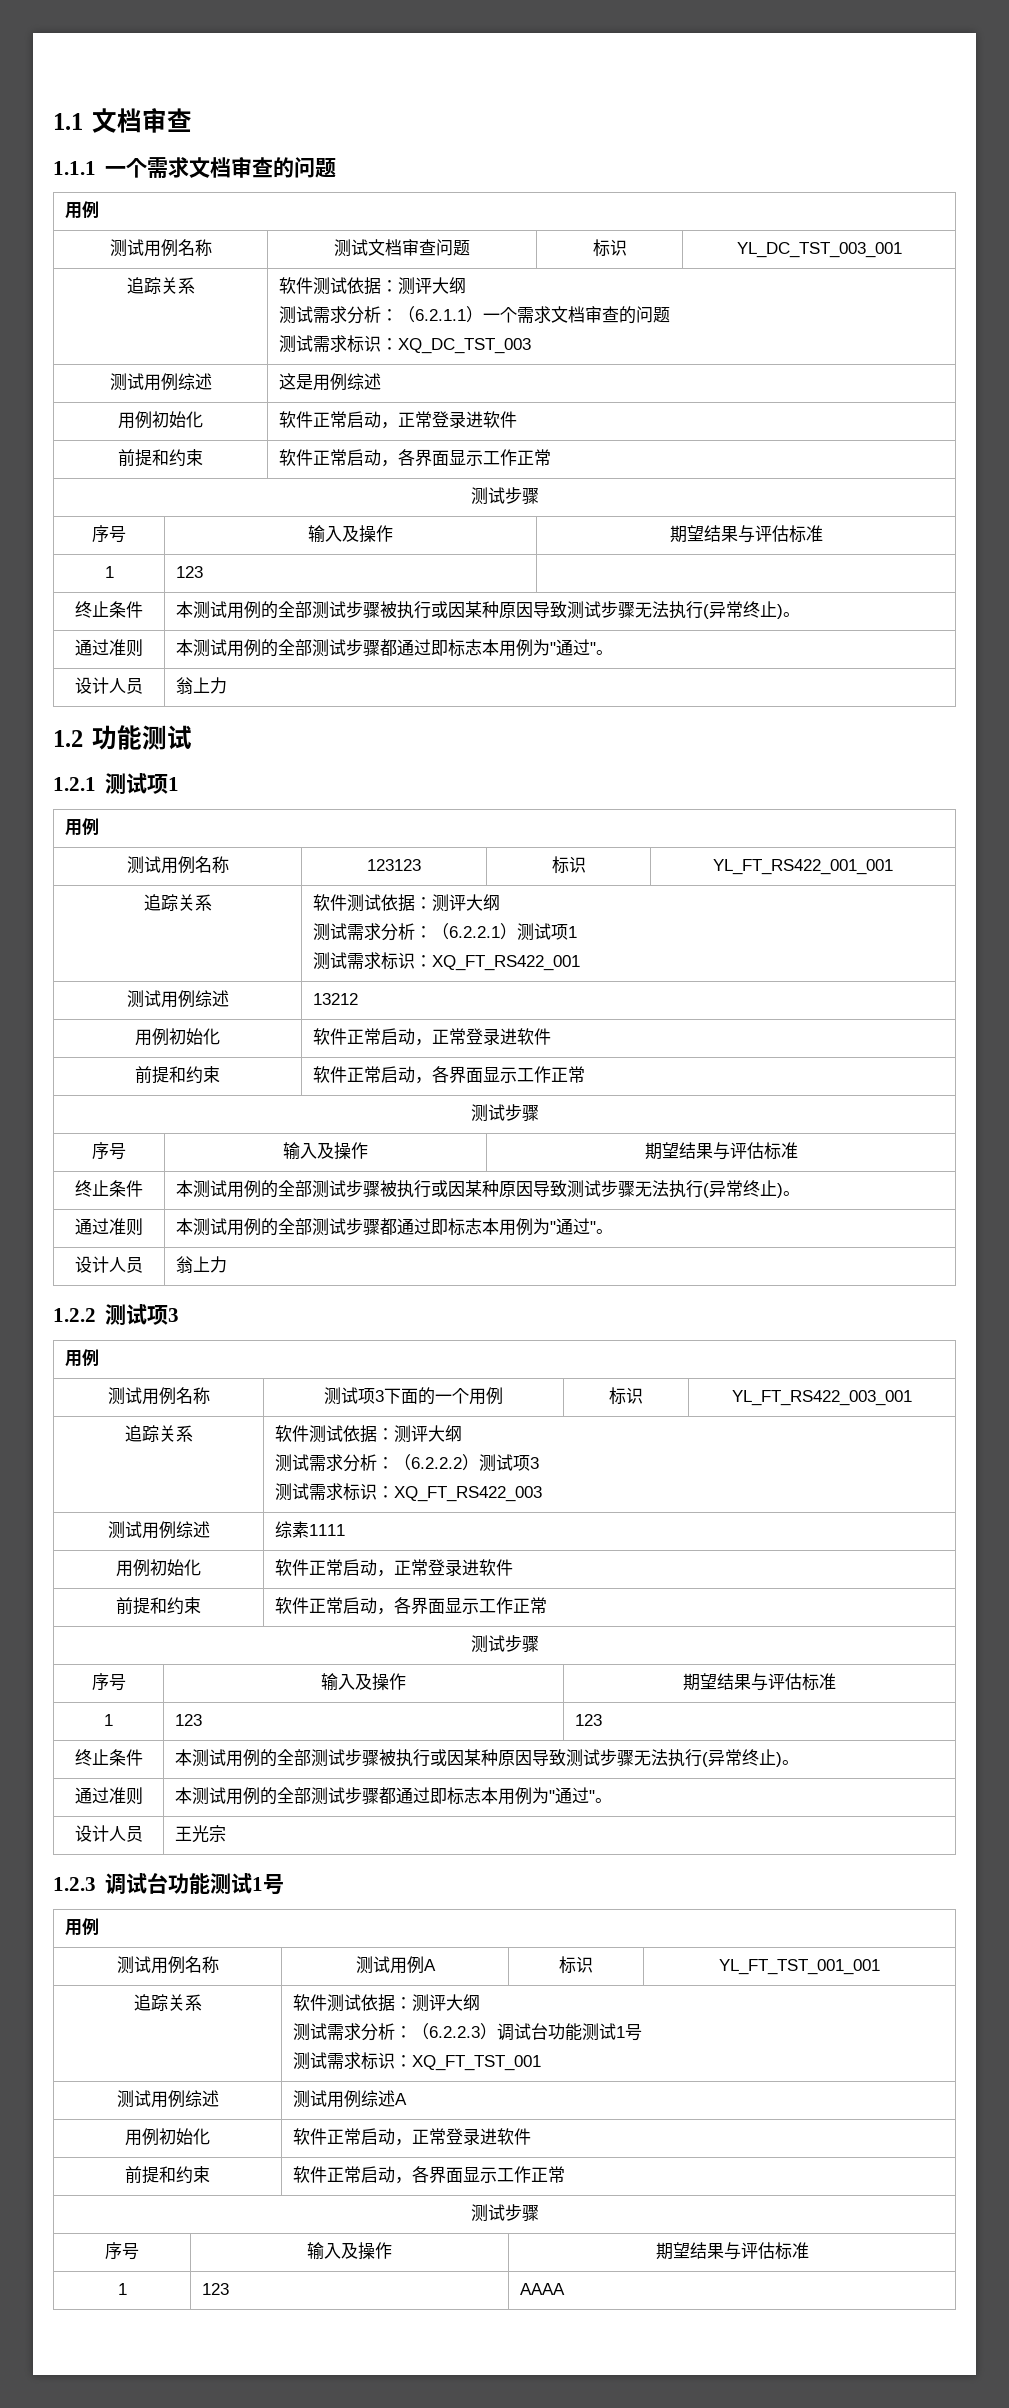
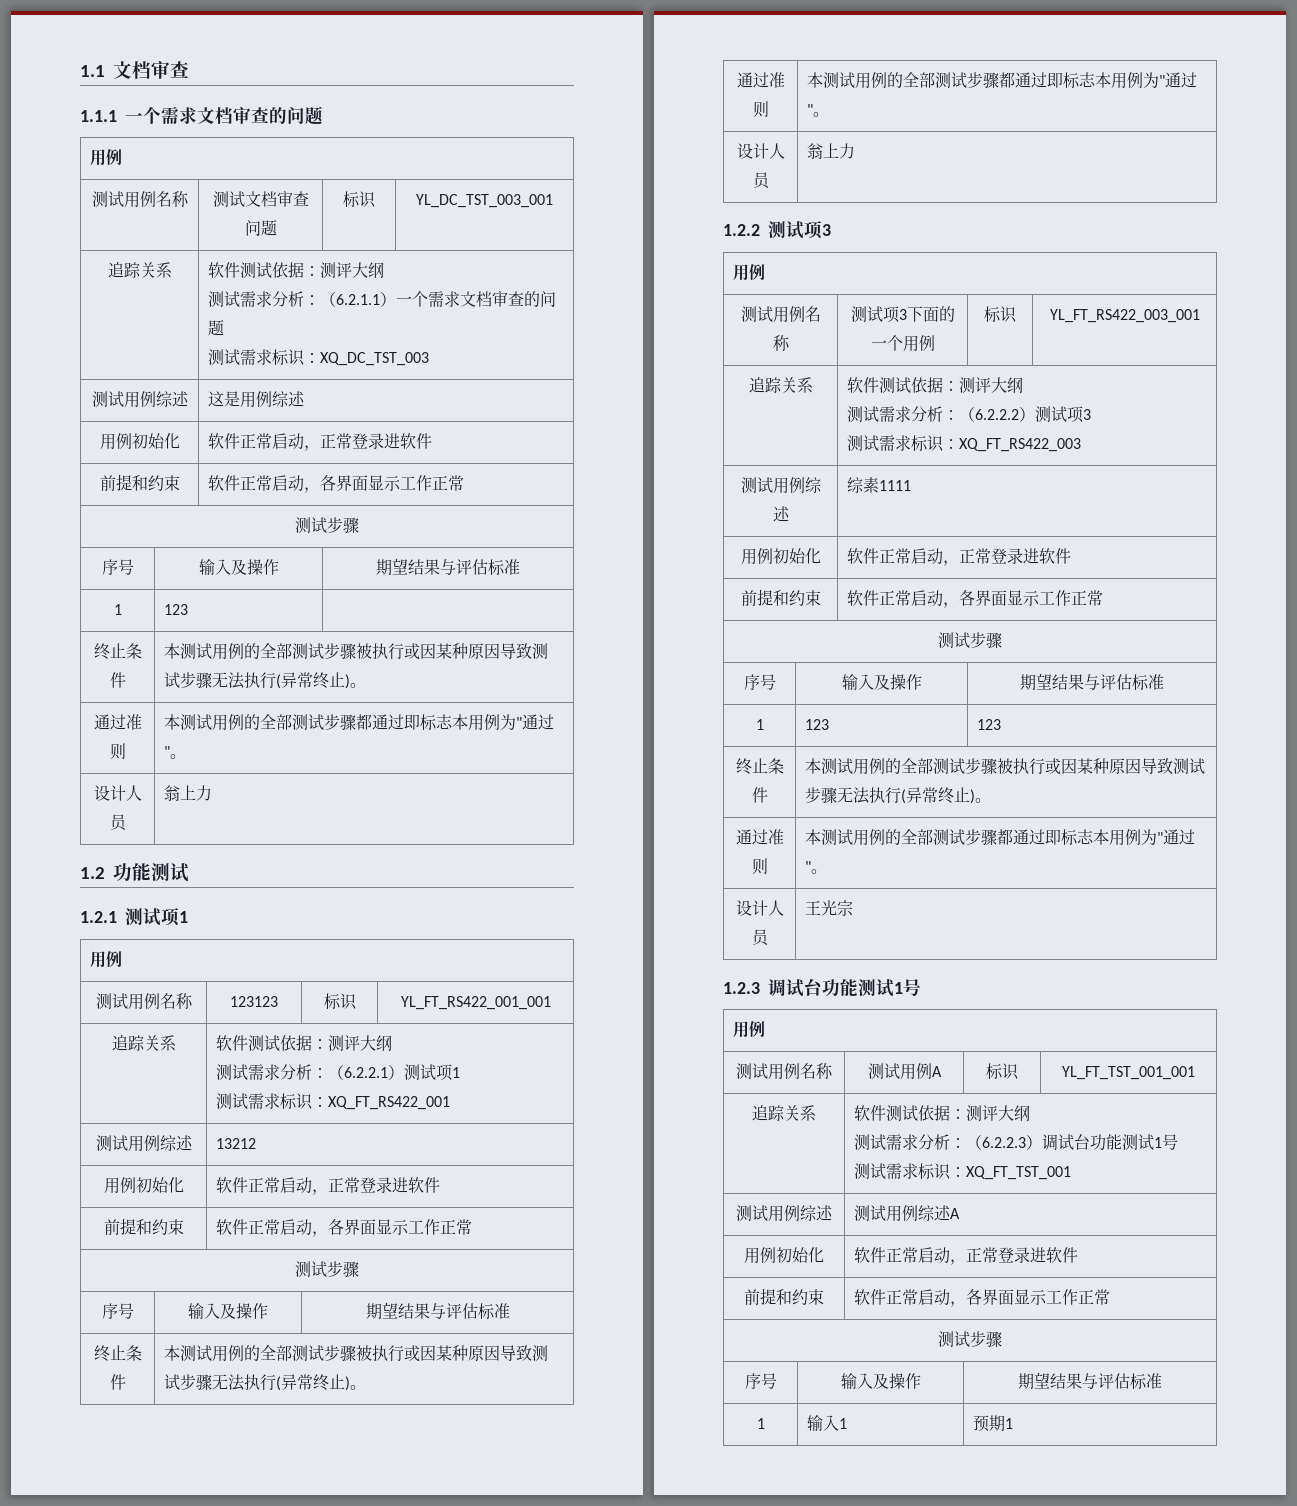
- 1 | 123 | AAAA
+ 1 | 输入1 | 预期1

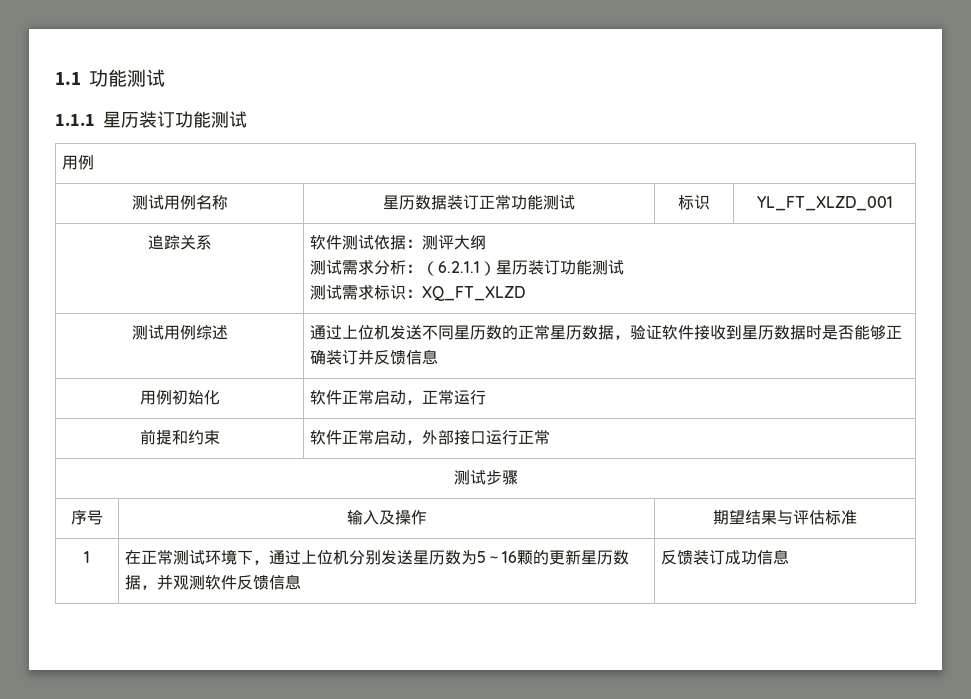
- 1.1文档审查
+ 1.1功能测试
- 1.1.1一个需求文档审查的问题
+ 1.1.1星历装订功能测试
  用例
- 测试用例名称 | 测试文档审查问题 | 标识 | YL_DC_TST_003_001
+ 测试用例名称 | 星历数据装订正常功能测试 | 标识 | YL_FT_XLZD_001
  追踪关系 | 软件测试依据：测评大纲
- 测试需求分析：（6.2.1.1）一个需求文档审查的问题
- 测试需求标识：XQ_DC_TST_003
- 测试用例综述 | 这是用例综述
- 用例初始化 | 软件正常启动，正常登录进软件
- 前提和约束 | 软件正常启动，各界面显示工作正常
+ 测试需求分析：（6.2.1.1）星历装订功能测试
+ 测试需求标识：XQ_FT_XLZD
+ 测试用例综述 | 通过上位机发送不同星历数的正常星历数据，验证软件接收到星历数据时是否能够正确装订并反馈信息
+ 用例初始化 | 软件正常启动，正常运行
+ 前提和约束 | 软件正常启动，外部接口运行正常
  测试步骤
  序号 | 输入及操作 | 期望结果与评估标准
- 1 | 123 |
- 终止条件 | 本测试用例的全部测试步骤被执行或因某种原因导致测试步骤无法执行(异常终止)。
- 通过准则 | 本测试用例的全部测试步骤都通过即标志本用例为"通过"。
- 设计人员 | 翁上力
- 1.2功能测试
- 1.2.1测试项1
- 用例
- 测试用例名称 | 123123 | 标识 | YL_FT_RS422_001_001
- 追踪关系 | 软件测试依据：测评大纲
- 测试需求分析：（6.2.2.1）测试项1
- 测试需求标识：XQ_FT_RS422_001
- 测试用例综述 | 13212
- 用例初始化 | 软件正常启动，正常登录进软件
- 前提和约束 | 软件正常启动，各界面显示工作正常
- 测试步骤
- 序号 | 输入及操作 | 期望结果与评估标准
- 终止条件 | 本测试用例的全部测试步骤被执行或因某种原因导致测试步骤无法执行(异常终止)。
- 通过准则 | 本测试用例的全部测试步骤都通过即标志本用例为"通过"。
- 设计人员 | 翁上力
- 1.2.2测试项3
- 用例
- 测试用例名称 | 测试项3下面的一个用例 | 标识 | YL_FT_RS422_003_001
- 追踪关系 | 软件测试依据：测评大纲
- 测试需求分析：（6.2.2.2）测试项3
- 测试需求标识：XQ_FT_RS422_003
- 测试用例综述 | 综素1111
- 用例初始化 | 软件正常启动，正常登录进软件
- 前提和约束 | 软件正常启动，各界面显示工作正常
- 测试步骤
- 序号 | 输入及操作 | 期望结果与评估标准
- 1 | 123 | 123
- 终止条件 | 本测试用例的全部测试步骤被执行或因某种原因导致测试步骤无法执行(异常终止)。
- 通过准则 | 本测试用例的全部测试步骤都通过即标志本用例为"通过"。
- 设计人员 | 王光宗
- 1.2.3调试台功能测试1号
- 用例
- 测试用例名称 | 测试用例A | 标识 | YL_FT_TST_001_001
- 追踪关系 | 软件测试依据：测评大纲
- 测试需求分析：（6.2.2.3）调试台功能测试1号
- 测试需求标识：XQ_FT_TST_001
- 测试用例综述 | 测试用例综述A
- 用例初始化 | 软件正常启动，正常登录进软件
- 前提和约束 | 软件正常启动，各界面显示工作正常
- 测试步骤
- 序号 | 输入及操作 | 期望结果与评估标准
- 1 | 输入1 | 预期1
+ 1 | 在正常测试环境下，通过上位机分别发送星历数为5～16颗的更新星历数据，并观测软件反馈信息 | 反馈装订成功信息

